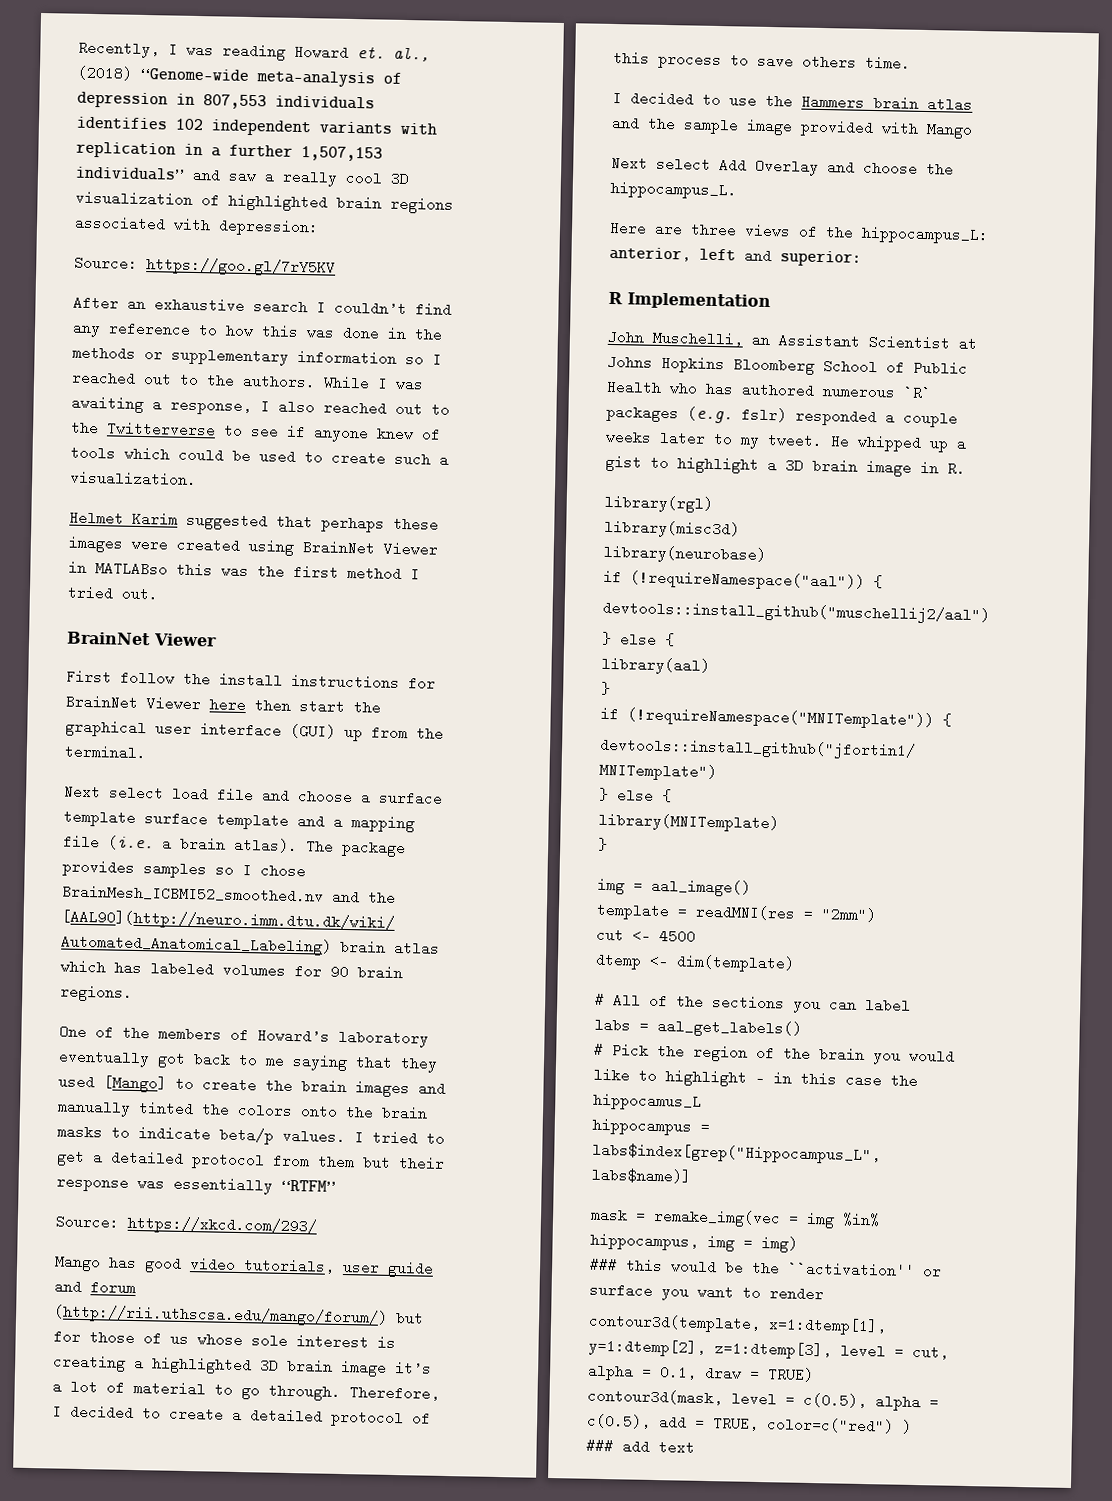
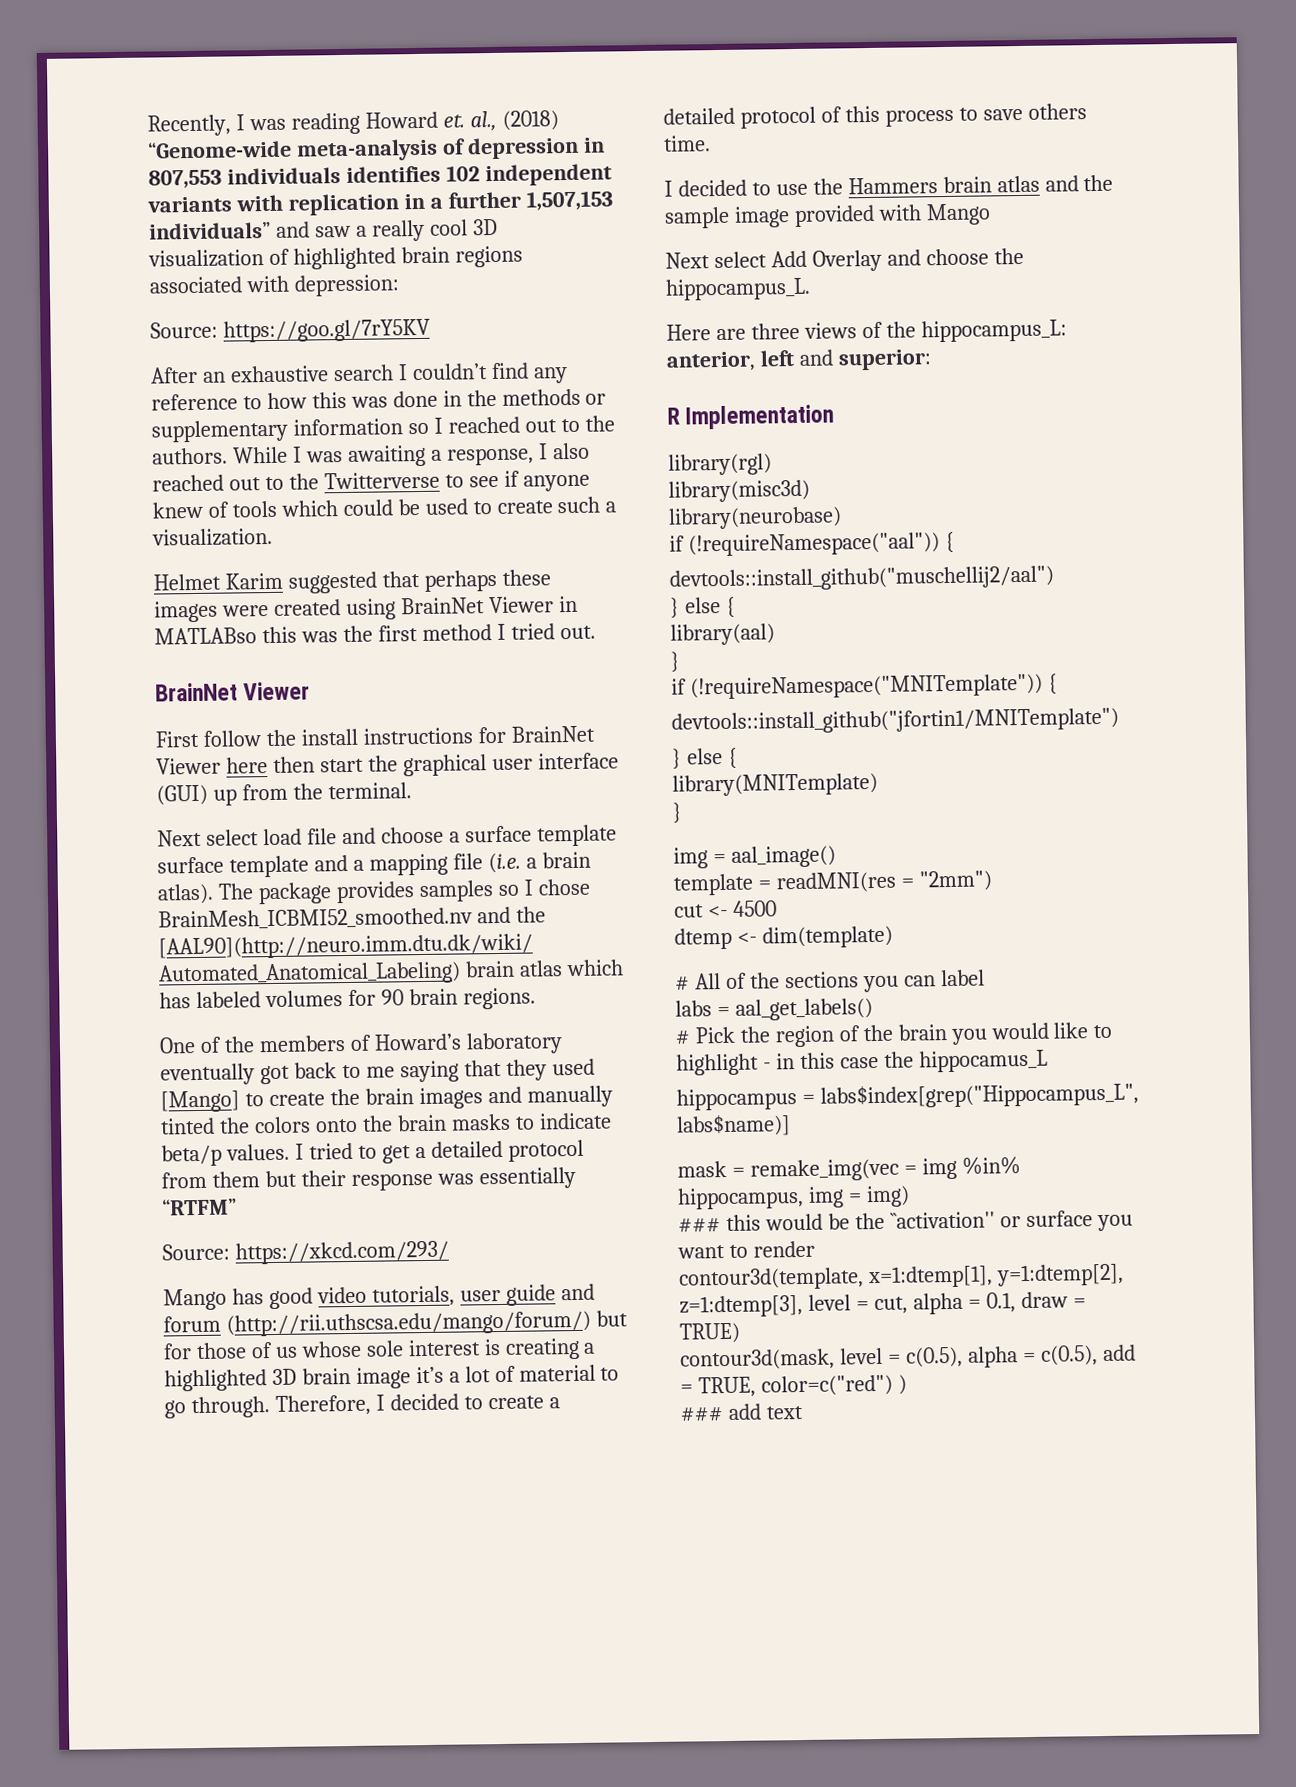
- John Muschelli, an Assistant Scientist at Johns Hopkins Bloomberg School of Public Health who has authored numerous `R` packages (e.g. fslr) responded a couple weeks later to my tweet. He whipped up a gist to highlight a 3D brain image in R.

